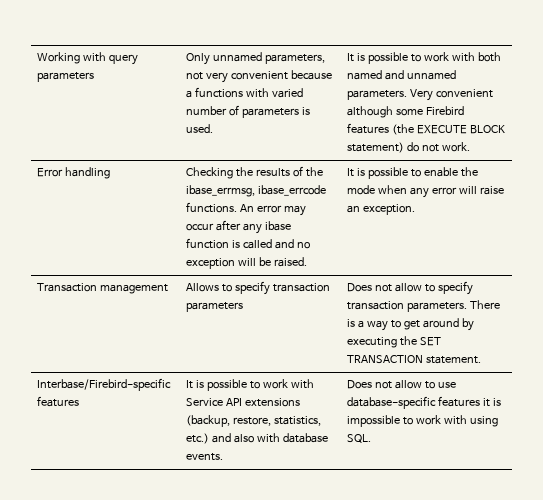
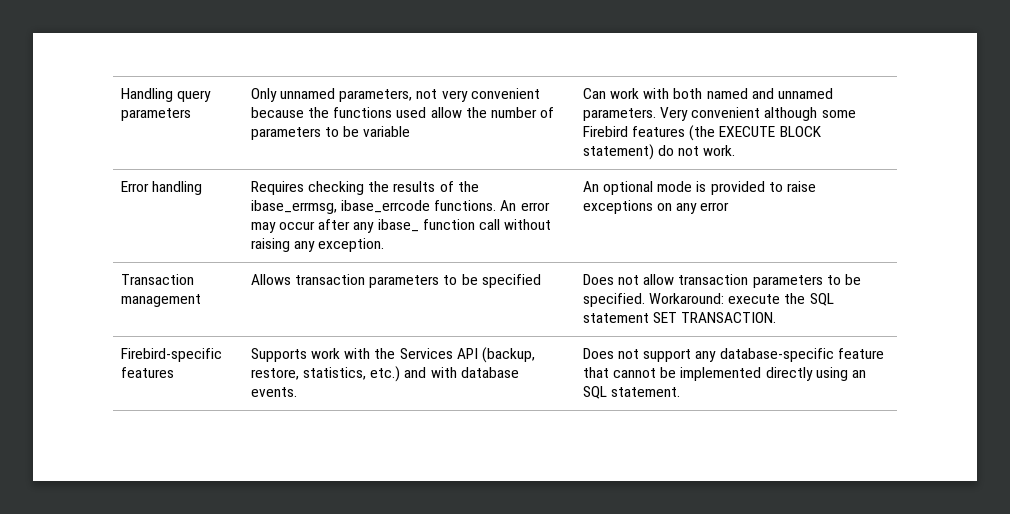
- Working with query parameters
+ Handling query parameters
- Only unnamed parameters, not very convenient because a functions with varied number of parameters is used. | It is possible to work with both named and unnamed parameters.
+ Only unnamed parameters, not very convenient because the functions used allow the number of parameters to be variable | Can work with both named and unnamed parameters.
- Error handling | Checking the results of the ibase_errmsg, ibase_errcode functions. An error may occur after any ibase function is called and no exception will be raised. | It is possible to enable the mode when any error will raise an exception.
+ Error handling | Requires checking the results of the ibase_errmsg, ibase_errcode functions. An error may occur after any ibase_ function call without raising any exception. | An optional mode is provided to raise exceptions on any error
- Transaction management | Allows to specify transaction parameters | Does not allow to specify transaction parameters. There is a way to get around by executing the SET TRANSACTION statement.
- Interbase/Firebird-specific features | It is possible to work with Service API extensions (backup, restore, statistics, etc.) and also with database events. | Does not allow to use database-specific features it is impossible to work with using SQL.
+ Transaction management | Allows transaction parameters to be specified | Does not allow transaction parameters to be specified. Workaround: execute the SQL statement SET TRANSACTION.
+ Firebird-specific features | Supports work with the Services API (backup, restore, statistics, etc.) and with database events. | Does not support any database-specific feature that cannot be implemented directly using an SQL statement.

